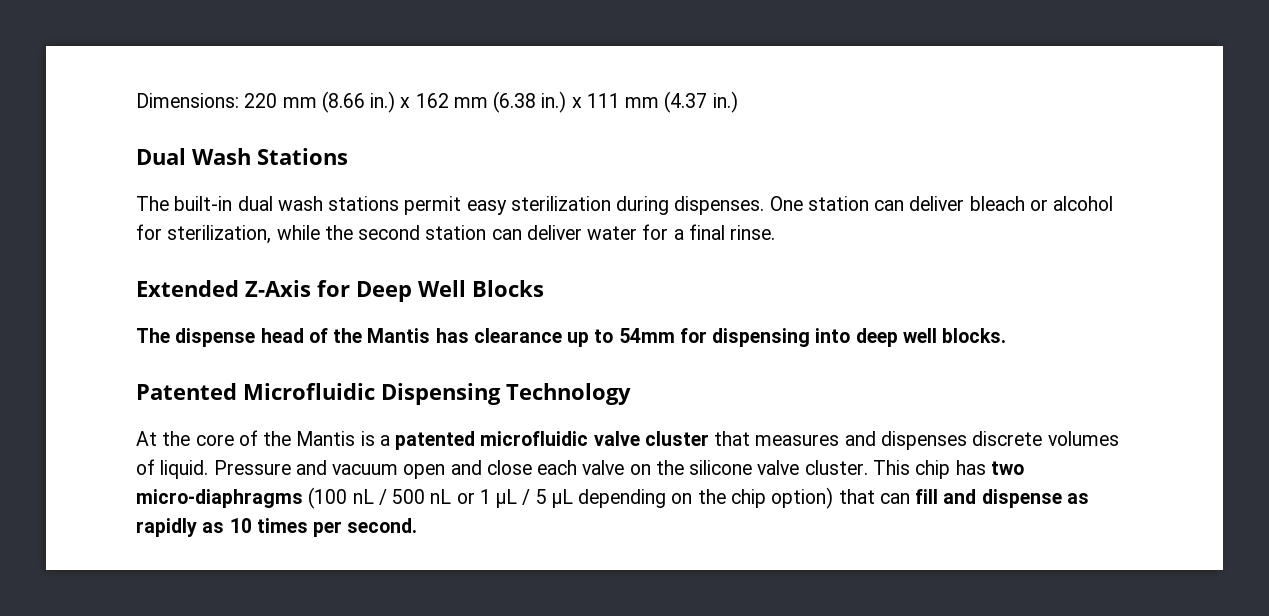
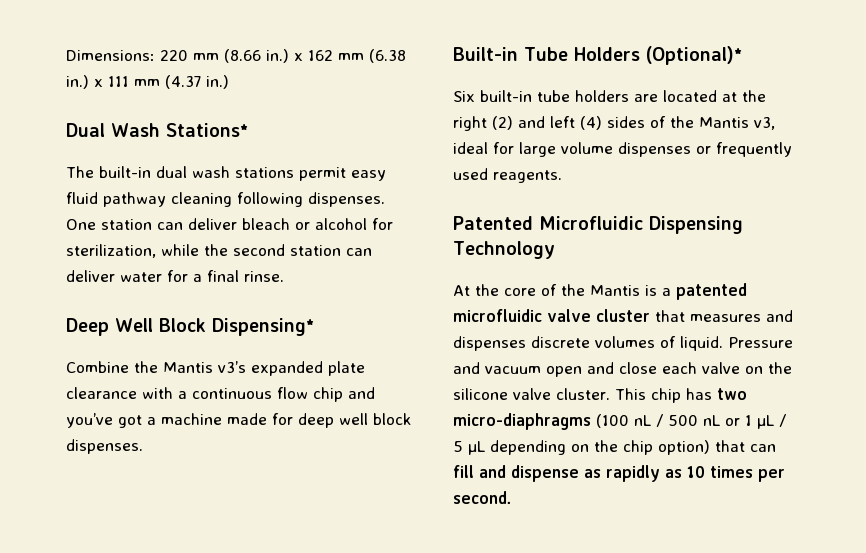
- Dual Wash Stations
+ Dual Wash Stations*
- The built-in dual wash stations permit easy sterilization during dispenses.
+ The built-in dual wash stations permit easy fluid pathway cleaning following dispenses.
- Extended Z-Axis for Deep Well Blocks
- The dispense head of the Mantis has clearance up to 54mm for dispensing into deep well blocks.
+ Deep Well Block Dispensing*
+ Combine the Mantis v3’s expanded plate clearance with a continuous flow chip and you’ve got a machine made for deep well block dispenses.
+ Built-in Tube Holders (Optional)*
+ Six built-in tube holders are located at the right (2) and left (4) sides of the Mantis v3, ideal for large volume dispenses or frequently used reagents.

